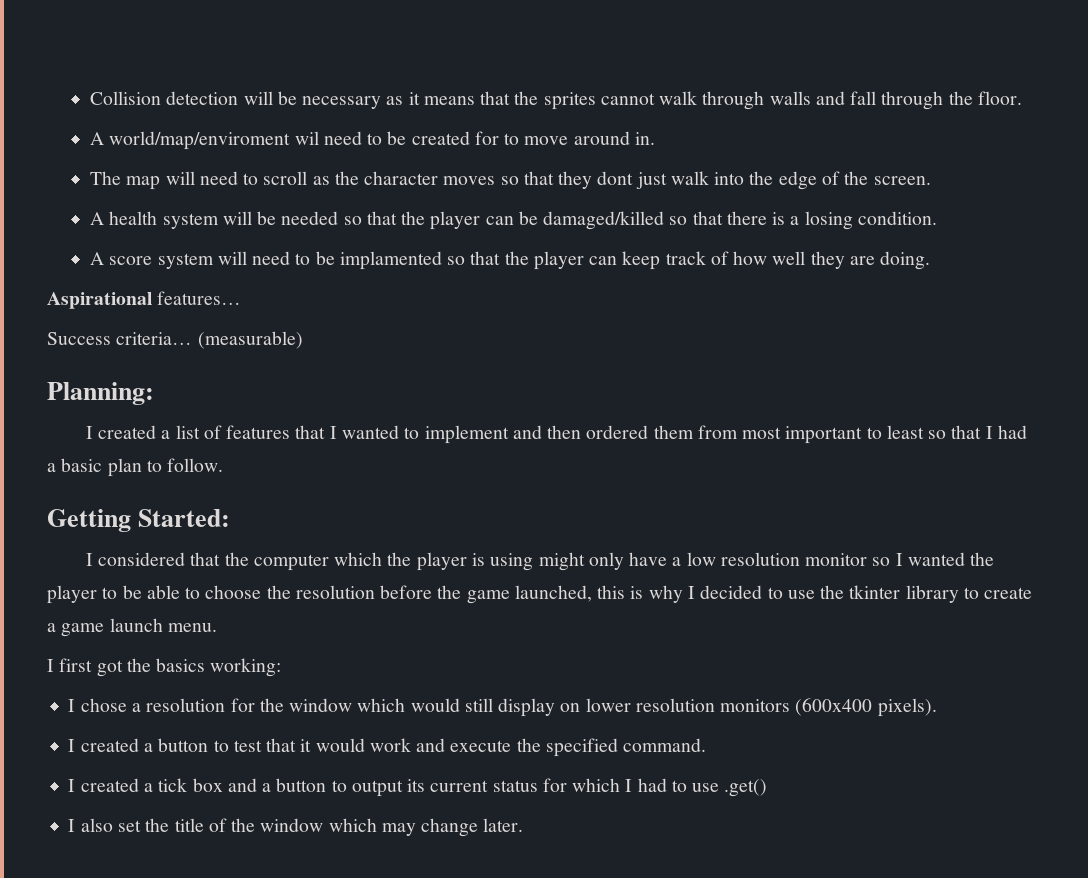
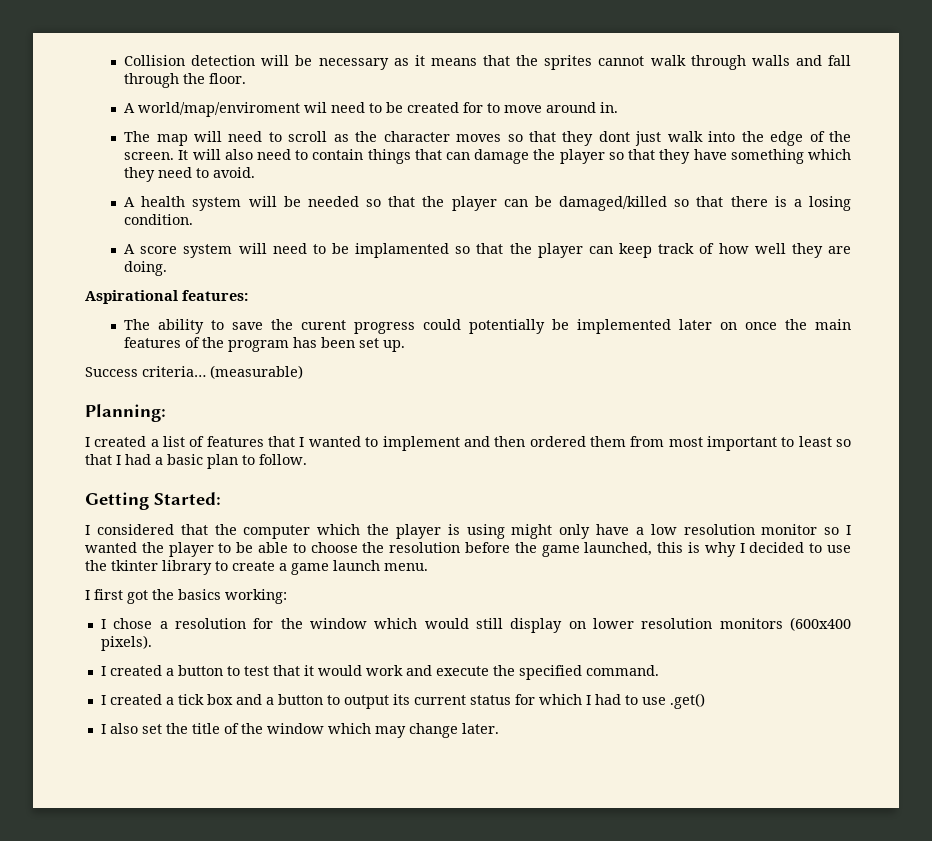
+ It will also need to contain things that can damage the player so that they have something which they need to avoid.
- Aspirational features…
+ Aspirational features:
+ The ability to save the curent progress could potentially be implemented later on once the main features of the program has been set up.

